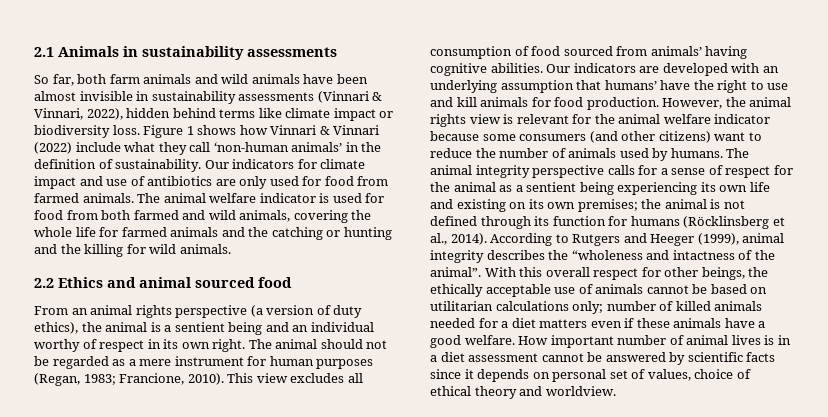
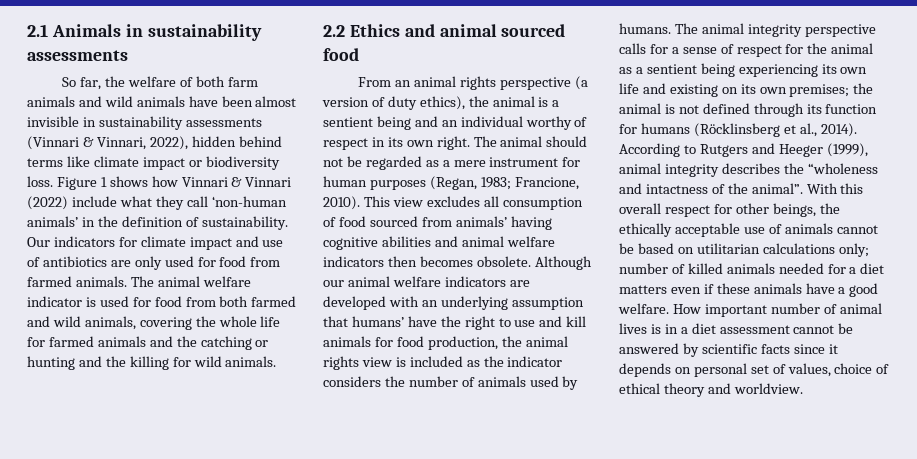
- So far, both farm animals and wild animals have been almost invisible in sustainability assessments (Vinnari & Vinnari, 2022), hidden behind terms like climate impact or biodiversity loss.
+ So far, the welfare of both farm animals and wild animals have been almost invisible in sustainability assessments (Vinnari & Vinnari, 2022), hidden behind terms like climate impact or biodiversity loss.
- This view excludes all consumption of food sourced from animals’ having cognitive abilities. Our indicators are developed with an underlying assumption that humans’ have the right to use and kill animals for food production. However, the animal rights view is relevant for the animal welfare indicator because some consumers (and other citizens) want to reduce the number of animals used by humans.
+ This view excludes all consumption of food sourced from animals’ having cognitive abilities and animal welfare indicators then becomes obsolete. Although our animal welfare indicators are developed with an underlying assumption that humans’ have the right to use and kill animals for food production, the animal rights view is included as the indicator considers the number of animals used by humans.

